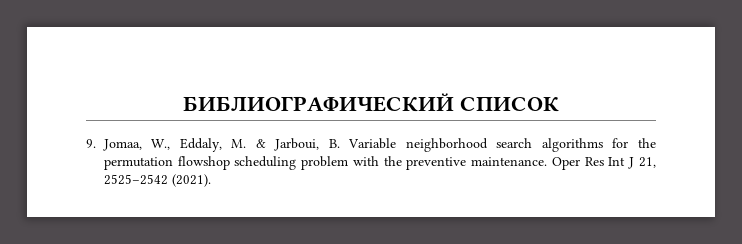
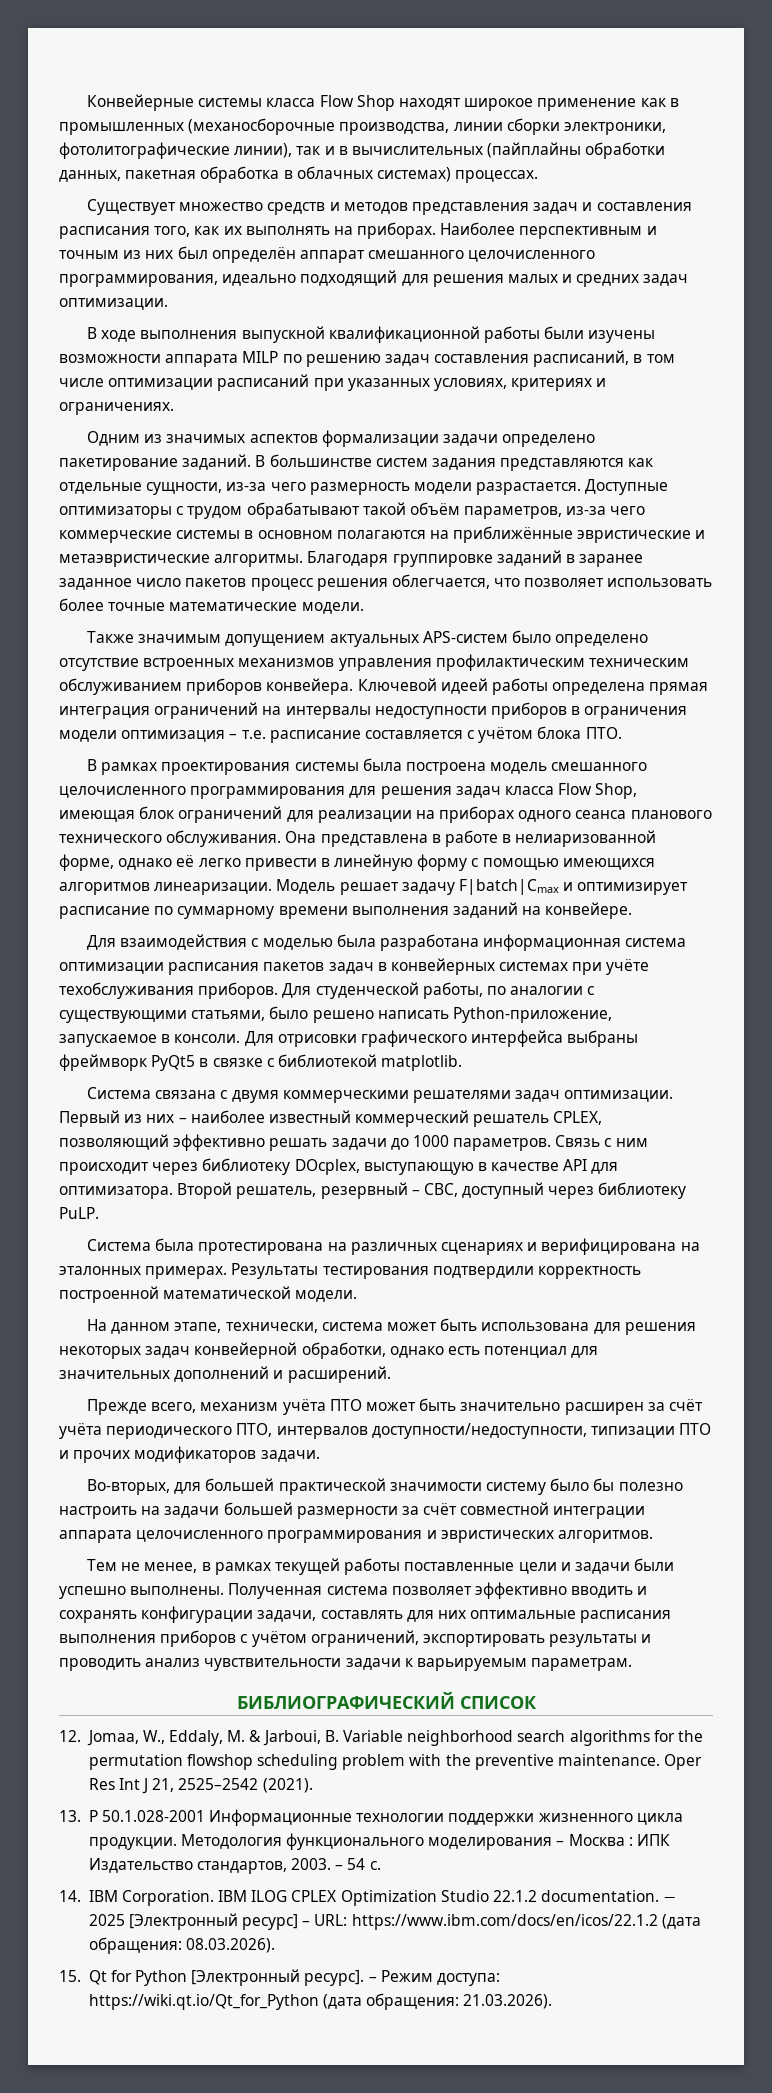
+ Конвейерные системы класса Flow Shop находят широкое применение как в промышленных (механосборочные производства, линии сборки электроники, фотолитографические линии), так и в вычислительных (пайплайны обработки данных, пакетная обработка в облачных системах) процессах.
+ Существует множество средств и методов представления задач и составления расписания того, как их выполнять на приборах. Наиболее перспективным и точным из них был определён аппарат смешанного целочисленного программирования, идеально подходящий для решения малых и средних задач оптимизации.
+ В ходе выполнения выпускной квалификационной работы были изучены возможности аппарата MILP по решению задач составления расписаний, в том числе оптимизации расписаний при указанных условиях, критериях и ограничениях.
+ Одним из значимых аспектов формализации задачи определено пакетирование заданий. В большинстве систем задания представляются как отдельные сущности, из-за чего размерность модели разрастается. Доступные оптимизаторы с трудом обрабатывают такой объём параметров, из-за чего коммерческие системы в основном полагаются на приближённые эвристические и метаэвристические алгоритмы. Благодаря группировке заданий в заранее заданное число пакетов процесс решения облегчается, что позволяет использовать более точные математические модели.
+ Также значимым допущением актуальных APS-систем было определено отсутствие встроенных механизмов управления профилактическим техническим обслуживанием приборов конвейера. Ключевой идеей работы определена прямая интеграция ограничений на интервалы недоступности приборов в ограничения модели оптимизация – т.е. расписание составляется с учётом блока ПТО.
+ В рамках проектирования системы была построена модель смешанного целочисленного программирования для решения задач класса Flow Shop, имеющая блок ограничений для реализации на приборах одного сеанса планового технического обслуживания. Она представлена в работе в нелиаризованной форме, однако её легко привести в линейную форму с помощью имеющихся алгоритмов линеаризации. Модель решает задачу F|batch|Cmax и оптимизирует расписание по суммарному времени выполнения заданий на конвейере.
+ Для взаимодействия с моделью была разработана информационная система оптимизации расписания пакетов задач в конвейерных системах при учёте техобслуживания приборов. Для студенческой работы, по аналогии с существующими статьями, было решено написать Python-приложение, запускаемое в консоли. Для отрисовки графического интерфейса выбраны фреймворк PyQt5 в связке с библиотекой matplotlib.
+ Система связана с двумя коммерческими решателями задач оптимизации. Первый из них – наиболее известный коммерческий решатель CPLEX, позволяющий эффективно решать задачи до 1000 параметров. Связь с ним происходит через библиотеку DOcplex, выступающую в качестве API для оптимизатора. Второй решатель, резервный – CBC, доступный через библиотеку PuLP.
+ Система была протестирована на различных сценариях и верифицирована на эталонных примерах. Результаты тестирования подтвердили корректность построенной математической модели.
+ На данном этапе, технически, система может быть использована для решения некоторых задач конвейерной обработки, однако есть потенциал для значительных дополнений и расширений.
+ Прежде всего, механизм учёта ПТО может быть значительно расширен за счёт учёта периодического ПТО, интервалов доступности/недоступности, типизации ПТО и прочих модификаторов задачи.
+ Во-вторых, для большей практической значимости систему было бы полезно настроить на задачи большей размерности за счёт совместной интеграции аппарата целочисленного программирования и эвристических алгоритмов.
+ Тем не менее, в рамках текущей работы поставленные цели и задачи были успешно выполнены. Полученная система позволяет эффективно вводить и сохранять конфигурации задачи, составлять для них оптимальные расписания выполнения приборов с учётом ограничений, экспортировать результаты и проводить анализ чувствительности задачи к варьируемым параметрам.
- 9. Jomaa, W., Eddaly, M. & Jarboui, B. Variable neighborhood search algorithms for the permutation flowshop scheduling problem with the preventive maintenance.
+ 12. Jomaa, W., Eddaly, M. & Jarboui, B. Variable neighborhood search algorithms for the permutation flowshop scheduling problem with the preventive maintenance.
+ 13. Р 50.1.028-2001 Информационные технологии поддержки жизненного цикла продукции. Методология функционального моделирования – Москва : ИПК Издательство стандартов, 2003. – 54 с.
+ 14. IBM Corporation. IBM ILOG CPLEX Optimization Studio 22.1.2 documentation. − 2025 [Электронный ресурс] – URL: https://www.ibm.com/docs/en/icos/22.1.2 (дата обращения: 08.03.2026).
+ 15. Qt for Python [Электронный ресурс]. – Режим доступа: https://wiki.qt.io/Qt_for_Python (дата обращения: 21.03.2026).

